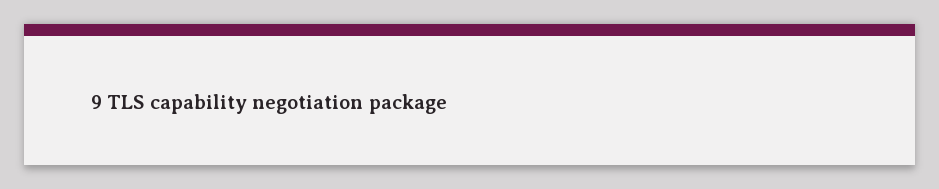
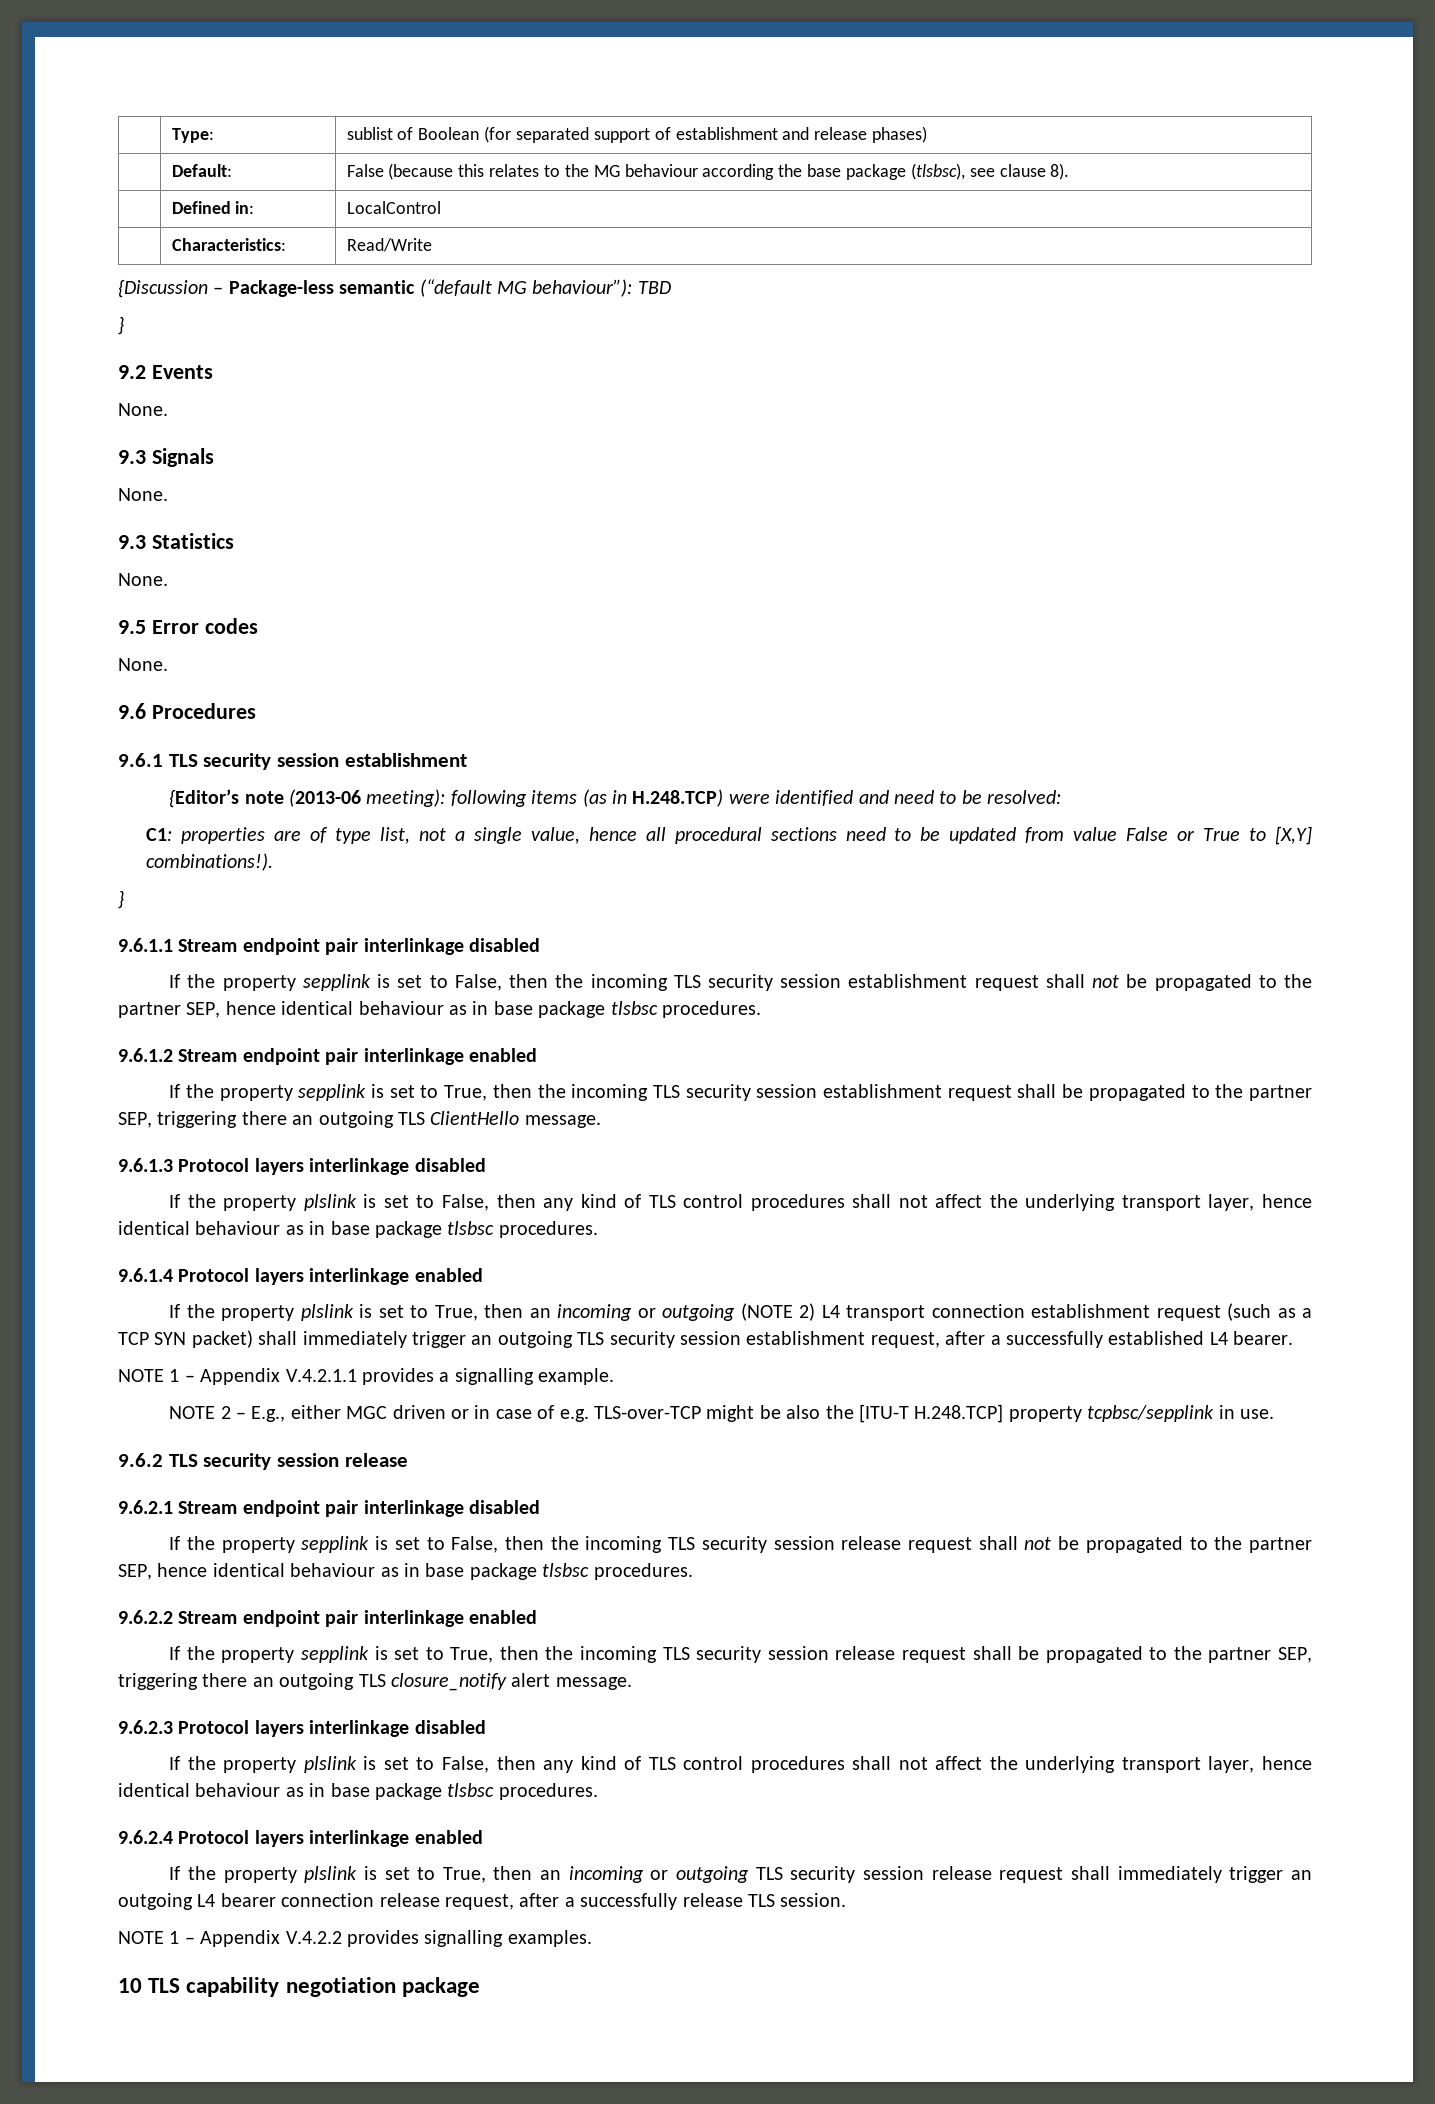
- 9 TLS capability negotiation package
+ | Type: | sublist of Boolean (for separated support of establishment and release phases)
+ | Default: | False (because this relates to the MG behaviour according the base package (tlsbsc), see clause 8).
+ | Defined in: | LocalControl
+ | Characteristics: | Read/Write
+ {Discussion – Package-less semantic (“default MG behaviour”): TBD
+ }
+ 9.2 Events
+ None.
+ 9.3 Signals
+ None.
+ 9.3 Statistics
+ None.
+ 9.5 Error codes
+ None.
+ 9.6 Procedures
+ 9.6.1 TLS security session establishment
+ {Editor’s note (2013-06 meeting): following items (as in H.248.TCP) were identified and need to be resolved:
+ C1: properties are of type list, not a single value, hence all procedural sections need to be updated from value False or True to [X,Y] combinations!).
+ }
+ 9.6.1.1 Stream endpoint pair interlinkage disabled
+ If the property sepplink is set to False, then the incoming TLS security session establishment request shall not be propagated to the partner SEP, hence identical behaviour as in base package tlsbsc procedures.
+ 9.6.1.2 Stream endpoint pair interlinkage enabled
+ If the property sepplink is set to True, then the incoming TLS security session establishment request shall be propagated to the partner SEP, triggering there an outgoing TLS ClientHello message.
+ 9.6.1.3 Protocol layers interlinkage disabled
+ If the property plslink is set to False, then any kind of TLS control procedures shall not affect the underlying transport layer, hence identical behaviour as in base package tlsbsc procedures.
+ 9.6.1.4 Protocol layers interlinkage enabled
+ If the property plslink is set to True, then an incoming or outgoing (NOTE 2) L4 transport connection establishment request (such as a TCP SYN packet) shall immediately trigger an outgoing TLS security session establishment request, after a successfully established L4 bearer.
+ NOTE 1 – Appendix V.4.2.1.1 provides a signalling example.
+ NOTE 2 – E.g., either MGC driven or in case of e.g. TLS-over-TCP might be also the [ITU-T H.248.TCP] property tcpbsc/sepplink in use.
+ 9.6.2 TLS security session release
+ 9.6.2.1 Stream endpoint pair interlinkage disabled
+ If the property sepplink is set to False, then the incoming TLS security session release request shall not be propagated to the partner SEP, hence identical behaviour as in base package tlsbsc procedures.
+ 9.6.2.2 Stream endpoint pair interlinkage enabled
+ If the property sepplink is set to True, then the incoming TLS security session release request shall be propagated to the partner SEP, triggering there an outgoing TLS closure_notify alert message.
+ 9.6.2.3 Protocol layers interlinkage disabled
+ If the property plslink is set to False, then any kind of TLS control procedures shall not affect the underlying transport layer, hence identical behaviour as in base package tlsbsc procedures.
+ 9.6.2.4 Protocol layers interlinkage enabled
+ If the property plslink is set to True, then an incoming or outgoing TLS security session release request shall immediately trigger an outgoing L4 bearer connection release request, after a successfully release TLS session.
+ NOTE 1 – Appendix V.4.2.2 provides signalling examples.
+ 10 TLS capability negotiation package

